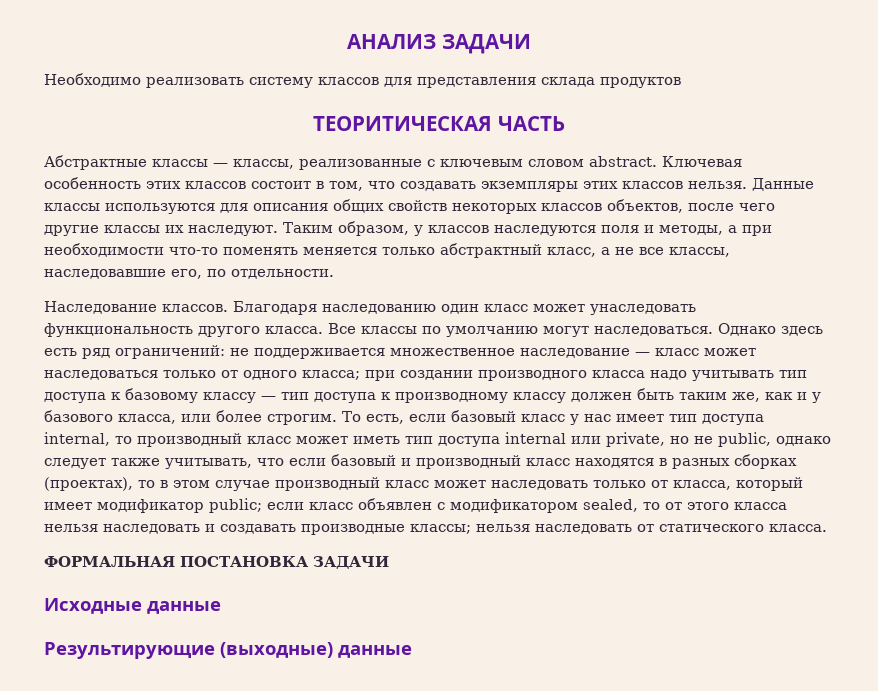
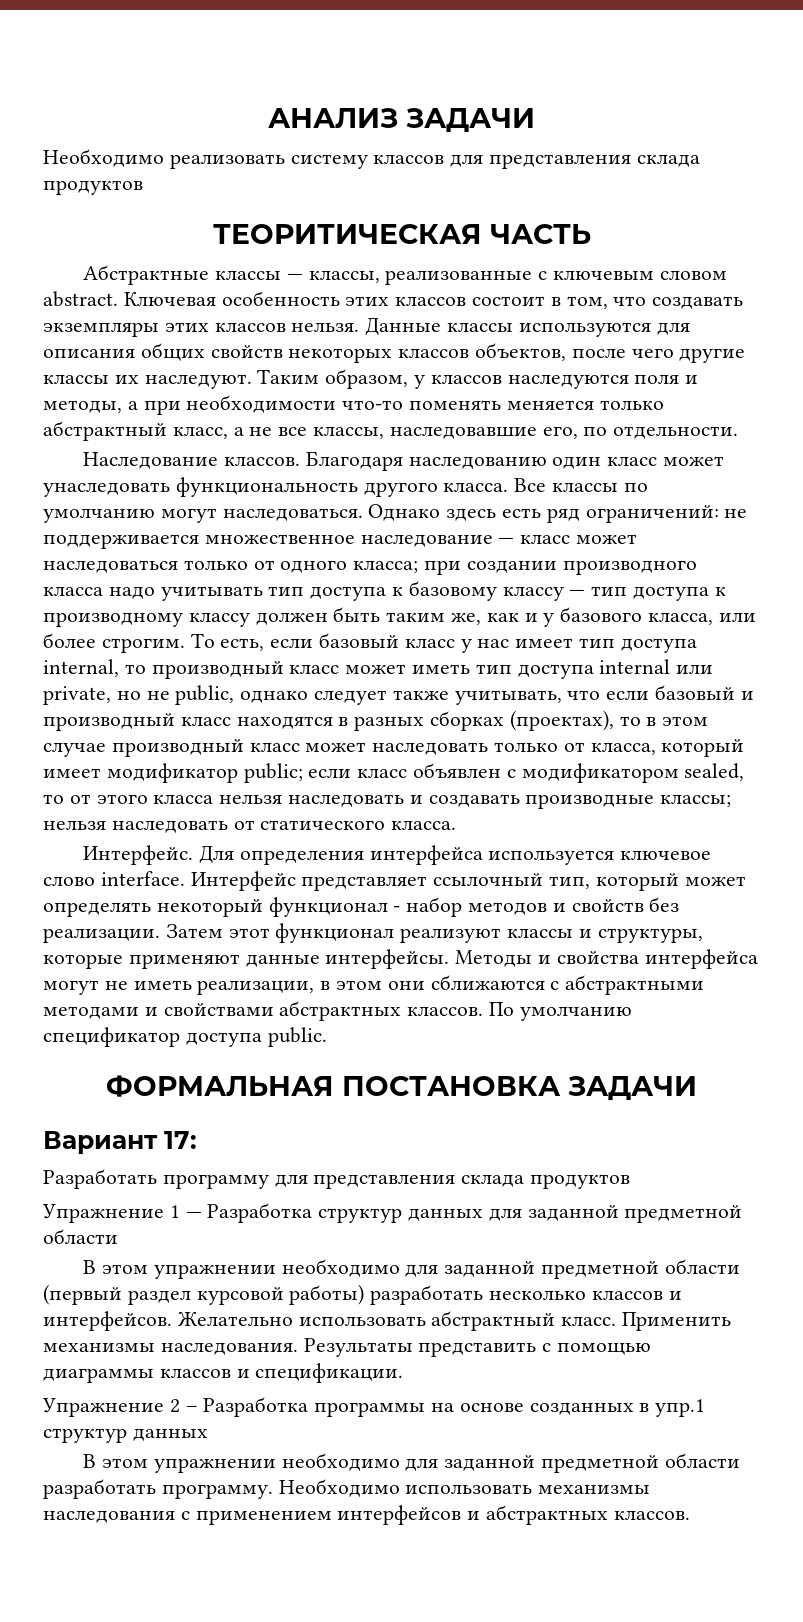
+ Интерфейс. Для определения интерфейса используется ключевое слово interface. Интерфейс представляет ссылочный тип, который может определять некоторый функционал - набор методов и свойств без реализации. Затем этот функционал реализуют классы и структуры, которые применяют данные интерфейсы. Методы и свойства интерфейса могут не иметь реализации, в этом они сближаются с абстрактными методами и свойствами абстрактных классов. По умолчанию спецификатор доступа public.
  ФОРМАЛЬНАЯ ПОСТАНОВКА ЗАДАЧИ
- Исходные данные
- Результирующие (выходные) данные
+ Вариант 17:
+ Разработать программу для представления склада продуктов
+ Упражнение 1 — Разработка структур данных для заданной предметной области
+ В этом упражнении необходимо для заданной предметной области (первый раздел курсовой работы) разработать несколько классов и интерфейсов. Желательно использовать абстрактный класс. Применить механизмы наследования. Результаты представить с помощью диаграммы классов и спецификации.
+ Упражнение 2 – Разработка программы на основе созданных в упр.1 структур данных
+ В этом упражнении необходимо для заданной предметной области разработать программу. Необходимо использовать механизмы наследования с применением интерфейсов и абстрактных классов.

